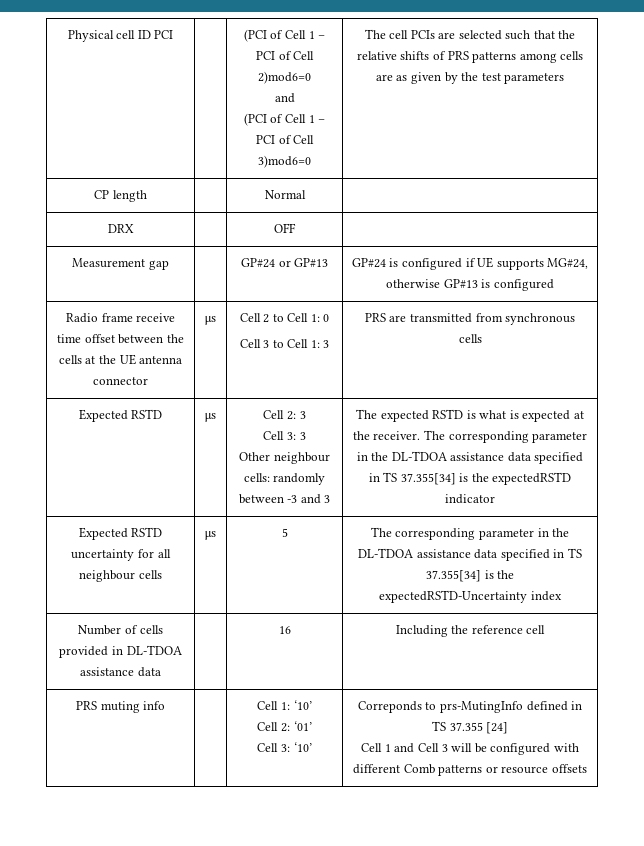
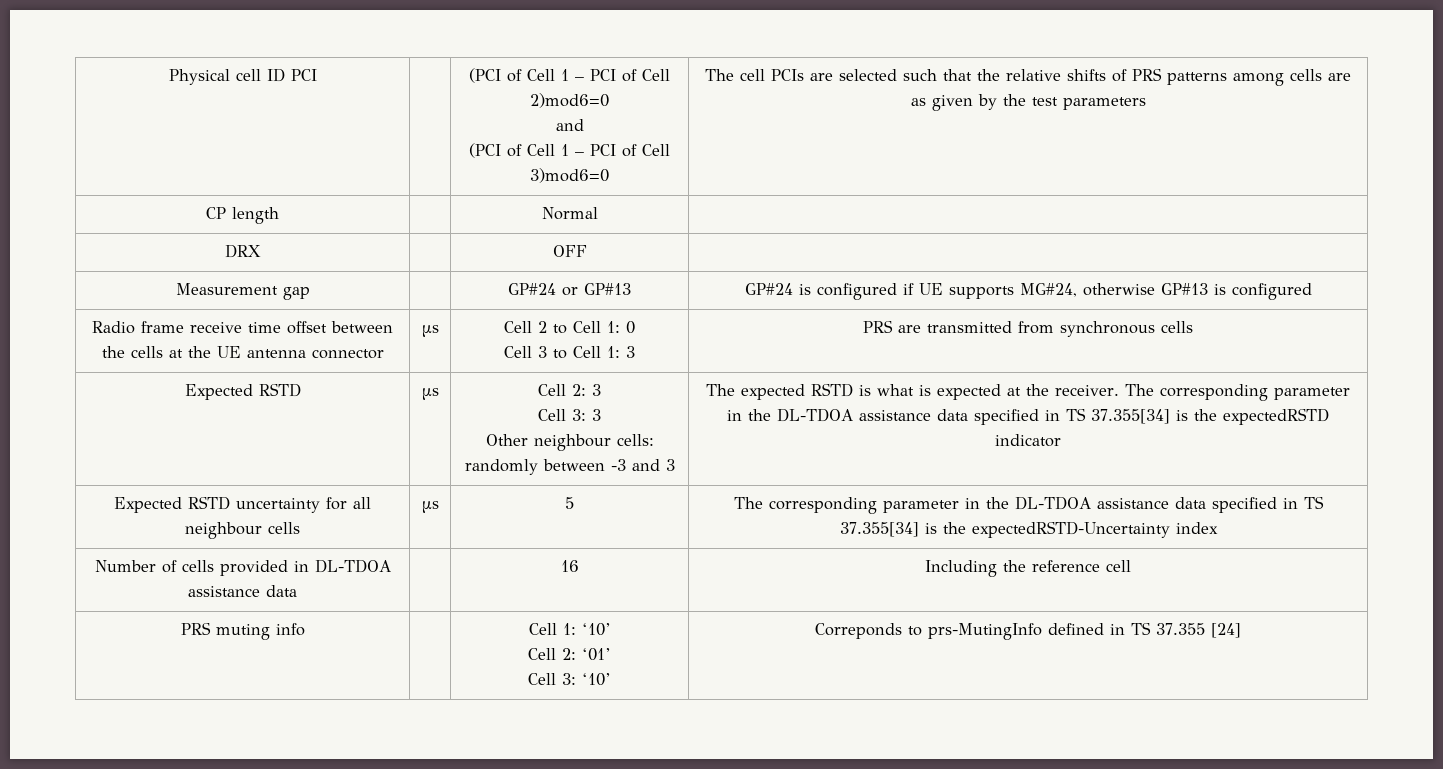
  PRS muting info | | Cell 1: ‘10’
  Cell 2: ‘01’
  Cell 3: ‘10’ | Correponds to prs-MutingInfo defined in TS 37.355 [24]
- Cell 1 and Cell 3 will be configured with different Comb patterns or resource offsets

